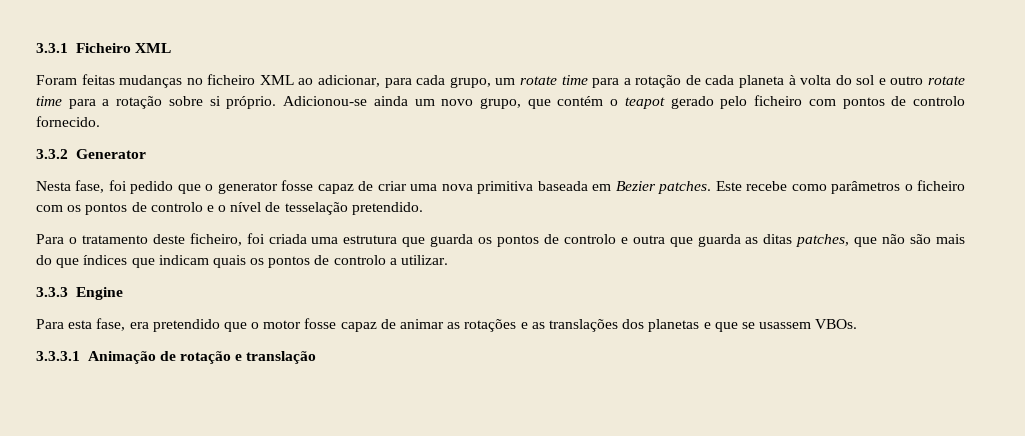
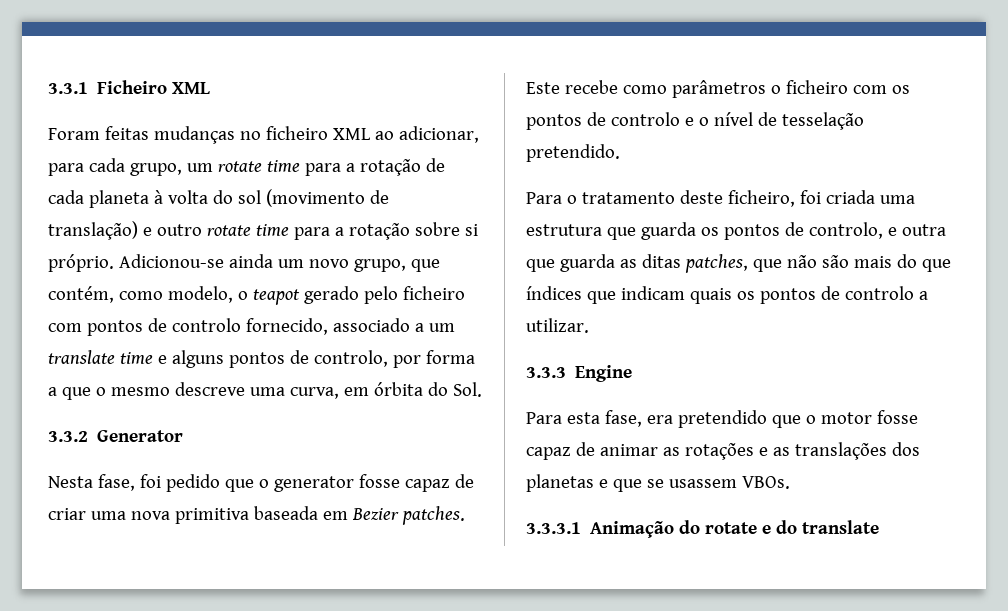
- Foram feitas mudanças no ficheiro XML ao adicionar, para cada grupo, um rotate time para a rotação de cada planeta à volta do sol e outro rotate time para a rotação sobre si próprio.
+ Foram feitas mudanças no ficheiro XML ao adicionar, para cada grupo, um rotate time para a rotação de cada planeta à volta do sol (movimento de translação) e outro rotate time para a rotação sobre si próprio.
- Adicionou-se ainda um novo grupo, que contém o teapot gerado pelo ficheiro com pontos de controlo fornecido.
+ Adicionou-se ainda um novo grupo, que contém, como modelo, o teapot gerado pelo ficheiro com pontos de controlo fornecido, associado a um translate time e alguns pontos de controlo, por forma a que o mesmo descreve uma curva, em órbita do Sol.
- Para o tratamento deste ficheiro, foi criada uma estrutura que guarda os pontos de controlo e outra que guarda as ditas patches, que não são mais do que índices que indicam quais os pontos de controlo a utilizar.
+ Para o tratamento deste ficheiro, foi criada uma estrutura que guarda os pontos de controlo, e outra que guarda as ditas patches, que não são mais do que índices que indicam quais os pontos de controlo a utilizar.
- 3.3.3.1 Animação de rotação e translação
+ 3.3.3.1 Animação do rotate e do translate

